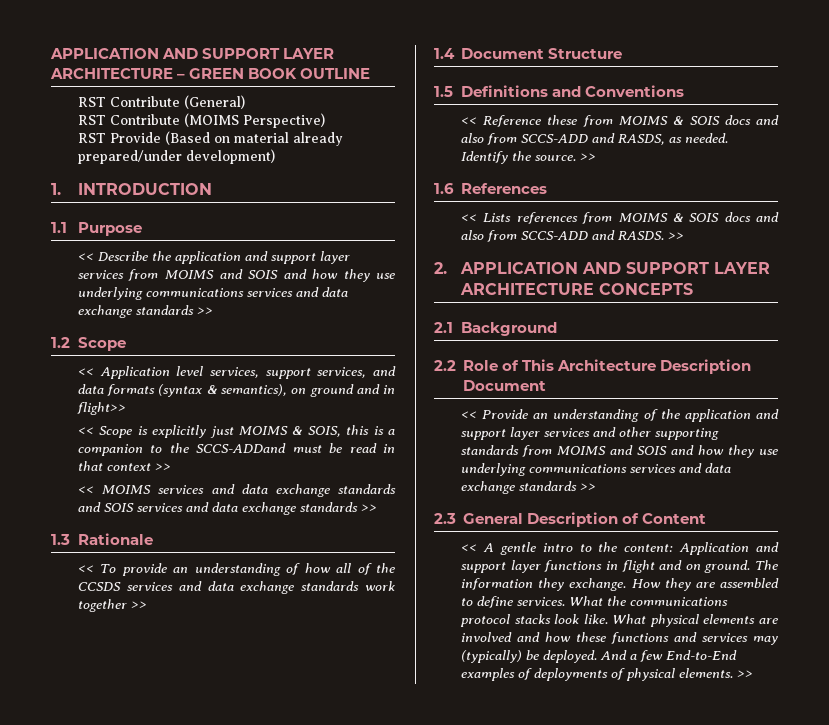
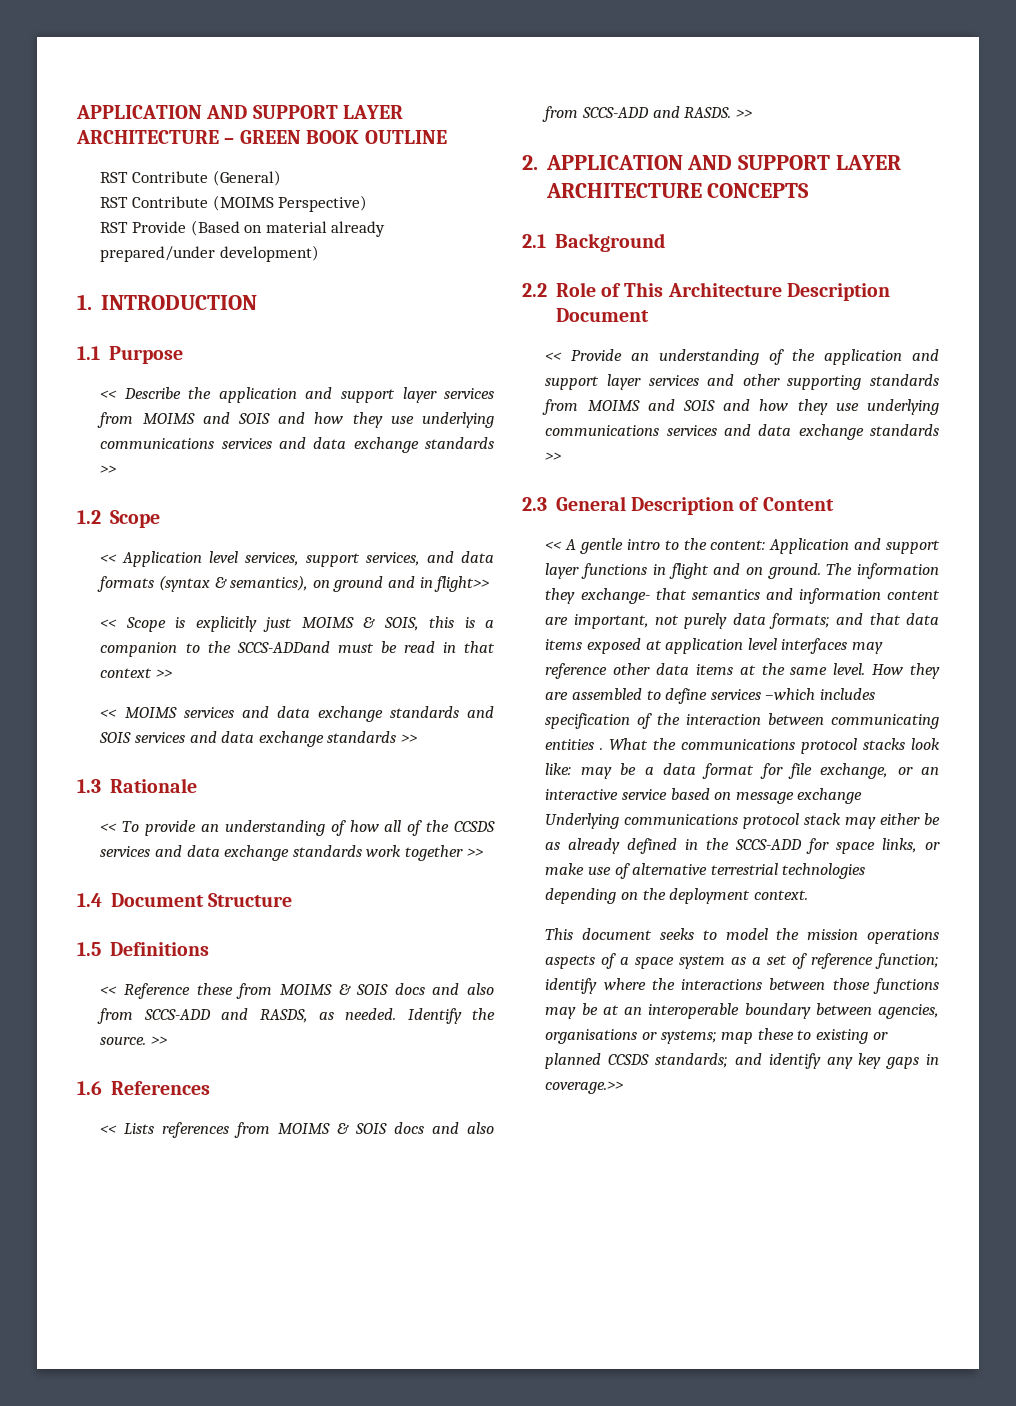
- 1.5 Definitions and Conventions
+ 1.5 Definitions
- The information they exchange.
+ The information they exchange- that semantics and information content are important, not purely data formats; and that data items exposed at application level interfaces may reference other data items at the same level.
- How they are assembled to define services.
+ How they are assembled to define services –which includes specification of the interaction between communicating entities .
- What the communications protocol stacks look like. What physical elements are involved and how these functions and services may (typically) be deployed. And a few End-to-End examples of deployments of physical elements. >>
+ What the communications protocol stacks look like: may be a data format for file exchange, or an interactive service based on message exchange Underlying communications protocol stack may either be as already defined in the SCCS-ADD for space links, or make use of alternative terrestrial technologies depending on the deployment context.
+ This document seeks to model the mission operations aspects of a space system as a set of reference function; identify where the interactions between those functions may be at an interoperable boundary between agencies, organisations or systems; map these to existing or planned CCSDS standards; and identify any key gaps in coverage.>>

